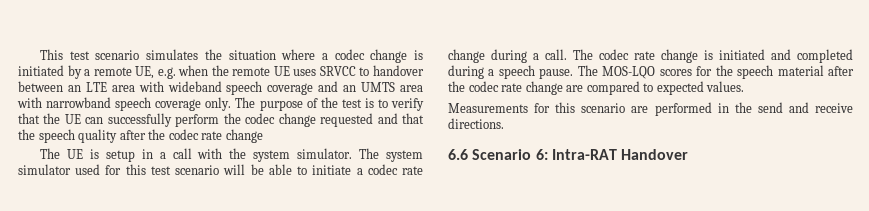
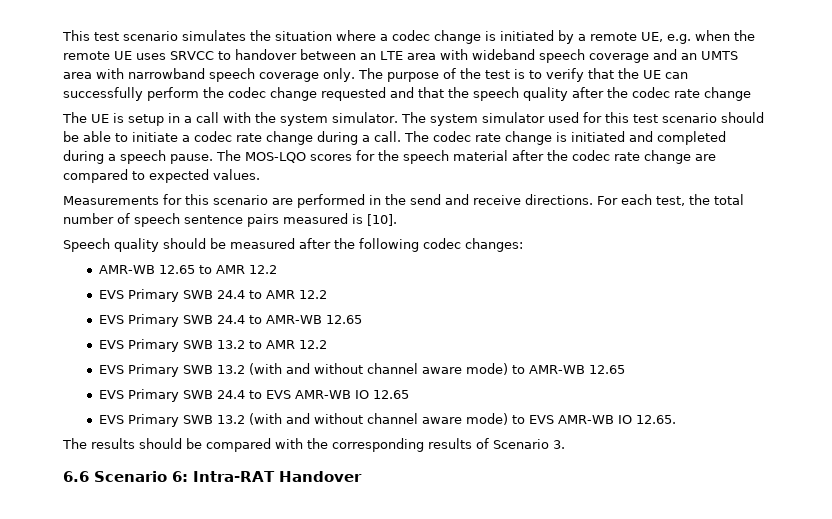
- The system simulator used for this test scenario will be able to initiate a codec rate change during a call.
+ The system simulator used for this test scenario should be able to initiate a codec rate change during a call.
+ For each test, the total number of speech sentence pairs measured is [10].
+ Speech quality should be measured after the following codec changes:
+ AMR-WB 12.65 to AMR 12.2
+ EVS Primary SWB 24.4 to AMR 12.2
+ EVS Primary SWB 24.4 to AMR-WB 12.65
+ EVS Primary SWB 13.2 to AMR 12.2
+ EVS Primary SWB 13.2 (with and without channel aware mode) to AMR-WB 12.65
+ EVS Primary SWB 24.4 to EVS AMR-WB IO 12.65
+ EVS Primary SWB 13.2 (with and without channel aware mode) to EVS AMR-WB IO 12.65.
+ The results should be compared with the corresponding results of Scenario 3.

